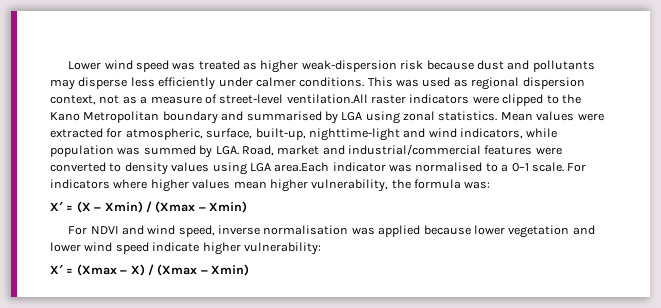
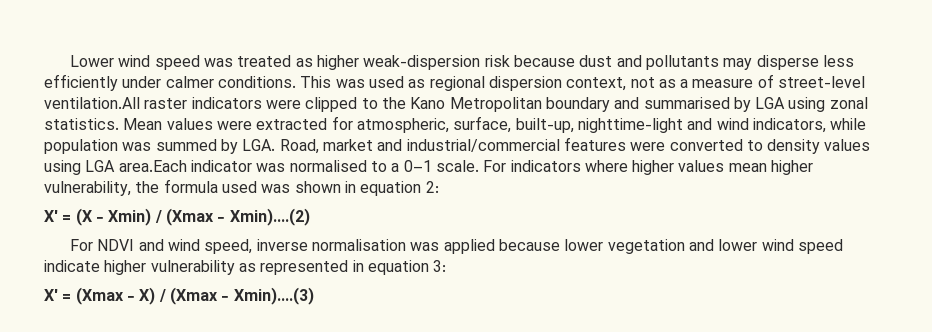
- For indicators where higher values mean higher vulnerability, the formula was:
+ For indicators where higher values mean higher vulnerability, the formula used was shown in equation 2:
- X′ = (X − Xmin) / (Xmax − Xmin)
+ X′ = (X − Xmin) / (Xmax − Xmin)....(2)
- For NDVI and wind speed, inverse normalisation was applied because lower vegetation and lower wind speed indicate higher vulnerability:
+ For NDVI and wind speed, inverse normalisation was applied because lower vegetation and lower wind speed indicate higher vulnerability as represented in equation 3:
- X′ = (Xmax − X) / (Xmax − Xmin)
+ X′ = (Xmax − X) / (Xmax − Xmin)....(3)

